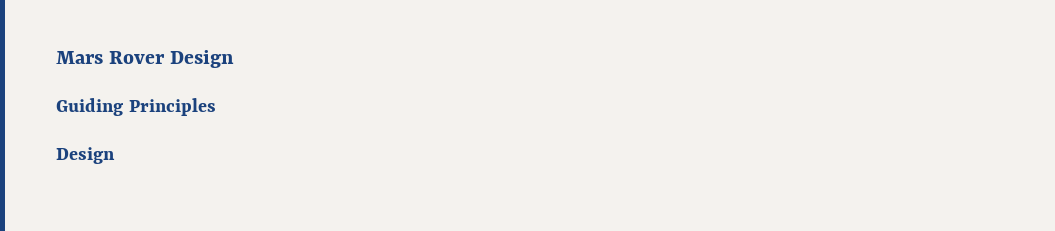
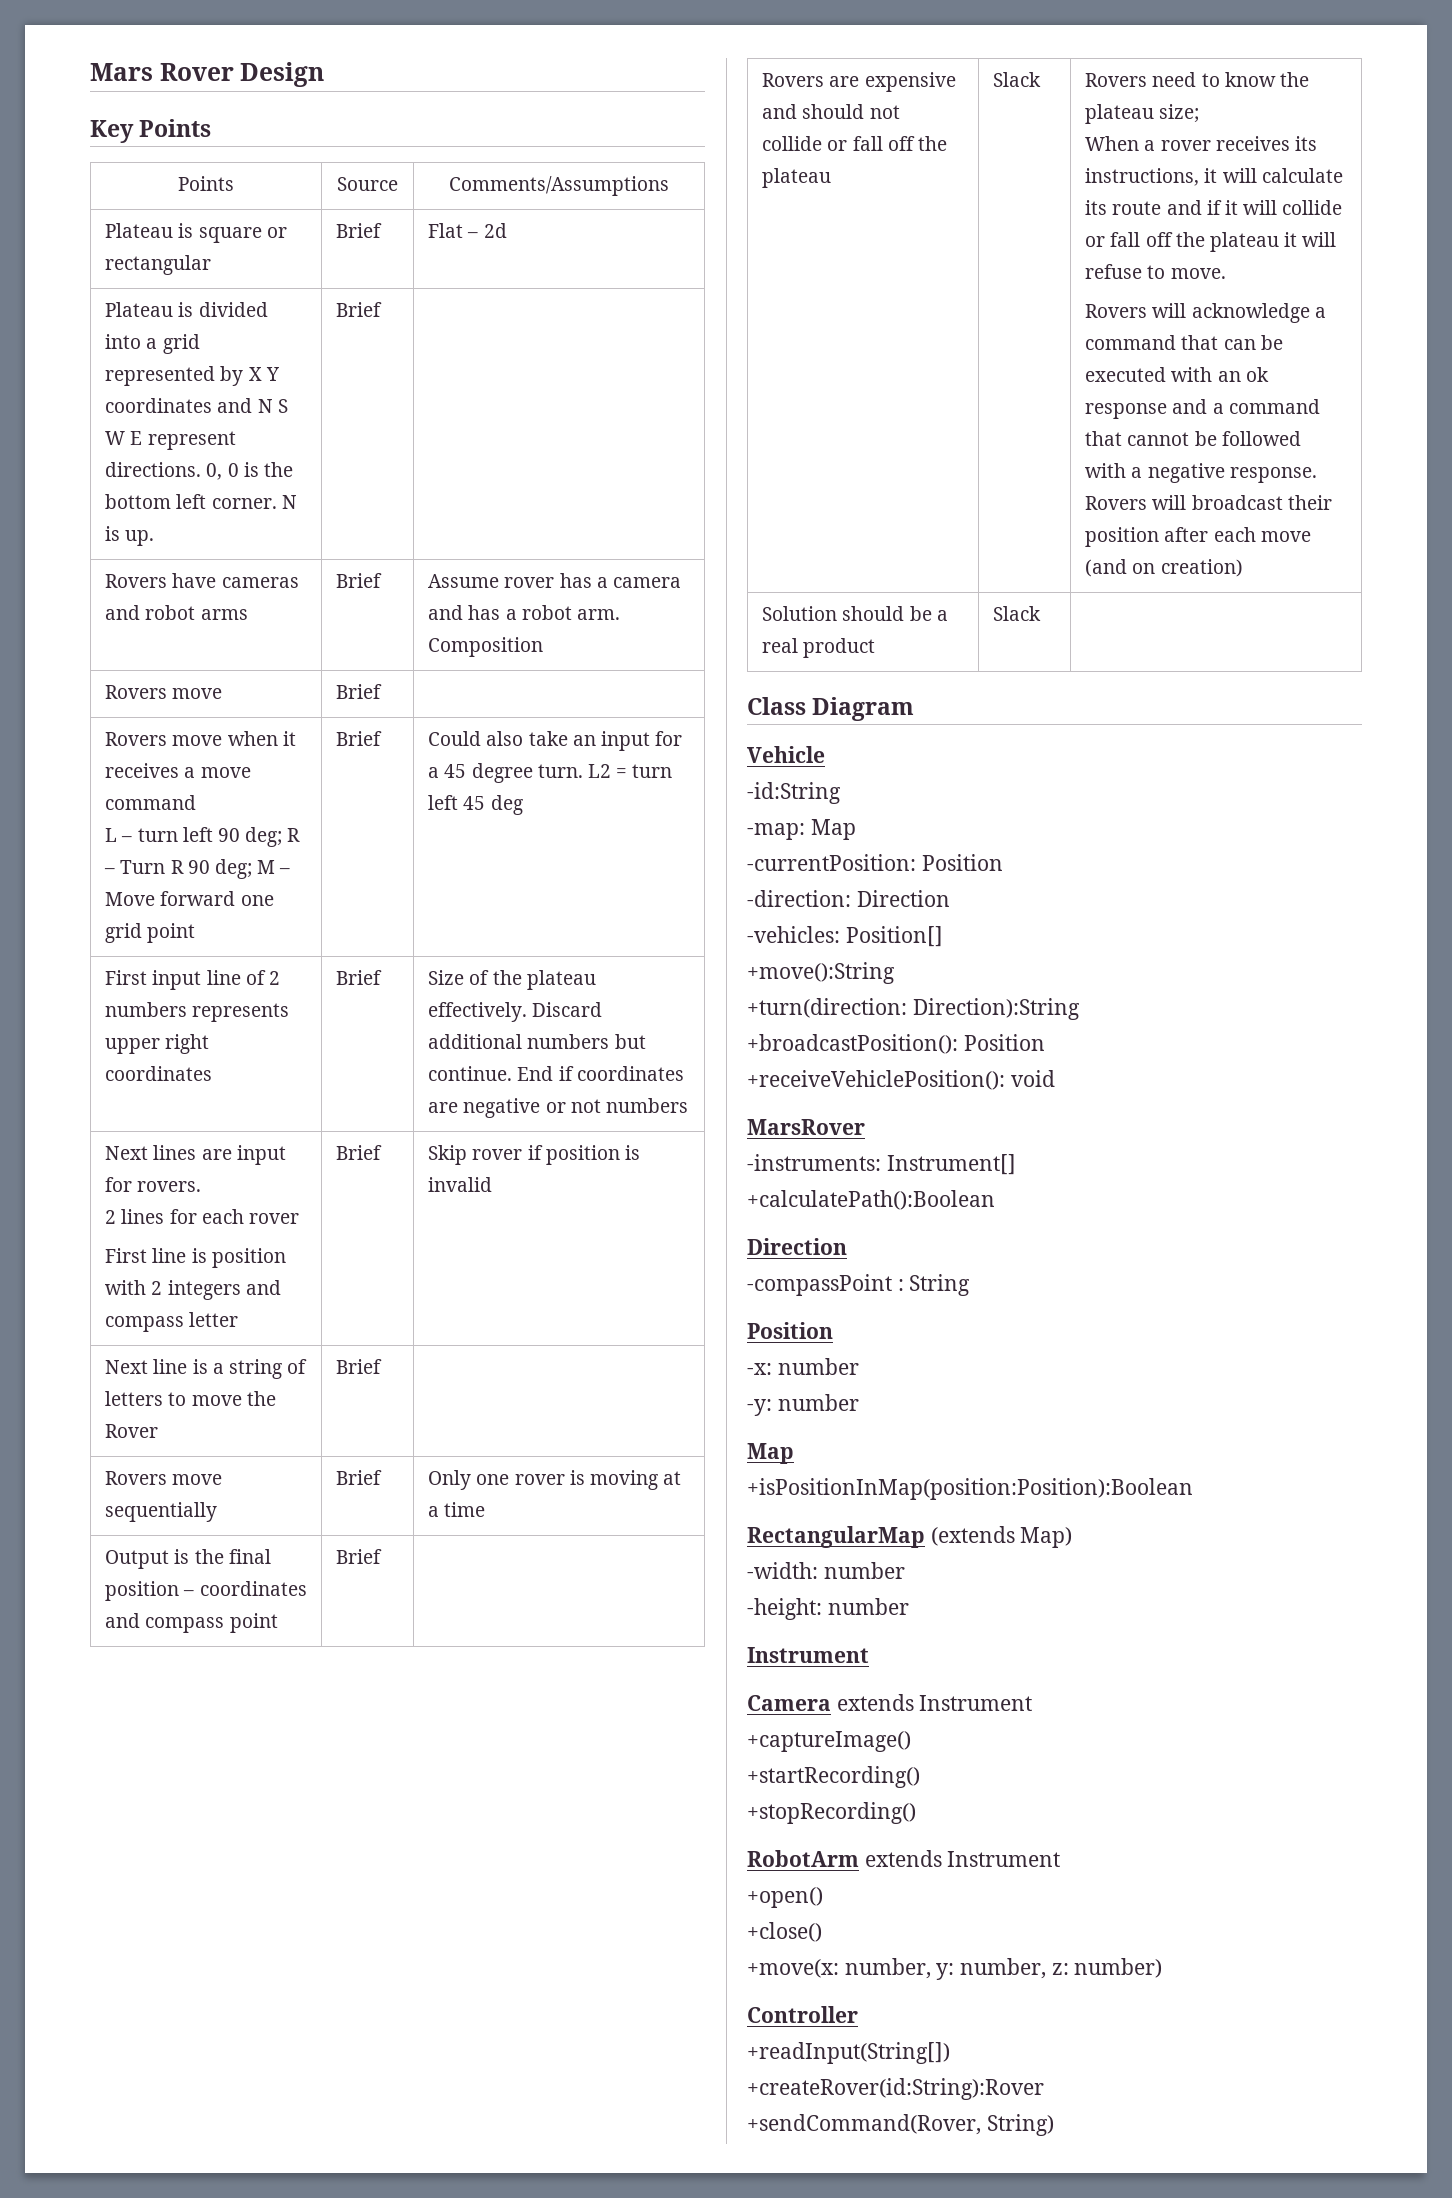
- Guiding Principles
- Design
+ Key Points
+ Points | Source | Comments/Assumptions
+ Plateau is square or rectangular | Brief | Flat – 2d
+ Plateau is divided into a grid represented by X Y coordinates and N S W E represent directions. 0, 0 is the bottom left corner. N is up. | Brief |
+ Rovers have cameras and robot arms | Brief | Assume rover has a camera and has a robot arm. Composition
+ Rovers move | Brief |
+ Rovers move when it receives a move command
+ L – turn left 90 deg; R – Turn R 90 deg; M – Move forward one grid point | Brief | Could also take an input for a 45 degree turn. L2 = turn left 45 deg
+ First input line of 2 numbers represents upper right coordinates | Brief | Size of the plateau effectively. Discard additional numbers but continue. End if coordinates are negative or not numbers
+ Next lines are input for rovers.
+ 2 lines for each rover
+ First line is position with 2 integers and compass letter | Brief | Skip rover if position is invalid
+ Next line is a string of letters to move the Rover | Brief |
+ Rovers move sequentially | Brief | Only one rover is moving at a time
+ Output is the final position – coordinates and compass point | Brief |
+ Rovers are expensive and should not collide or fall off the plateau | Slack | Rovers need to know the plateau size;
+ When a rover receives its instructions, it will calculate its route and if it will collide or fall off the plateau it will refuse to move.
+ Rovers will acknowledge a command that can be executed with an ok response and a command that cannot be followed with a negative response. Rovers will broadcast their position after each move (and on creation)
+ Solution should be a real product | Slack |
+ Class Diagram
+ Vehicle
+ -id:String
+ -map: Map
+ -currentPosition: Position
+ -direction: Direction
+ -vehicles: Position[]
+ +move():String
+ +turn(direction: Direction):String
+ +broadcastPosition(): Position
+ +receiveVehiclePosition(): void
+ MarsRover
+ -instruments: Instrument[]
+ +calculatePath():Boolean
+ Direction
+ -compassPoint : String
+ Position
+ -x: number
+ -y: number
+ Map
+ +isPositionInMap(position:Position):Boolean
+ RectangularMap (extends Map)
+ -width: number
+ -height: number
+ Instrument
+ Camera extends Instrument
+ +captureImage()
+ +startRecording()
+ +stopRecording()
+ RobotArm extends Instrument
+ +open()
+ +close()
+ +move(x: number, y: number, z: number)
+ Controller
+ +readInput(String[])
+ +createRover(id:String):Rover
+ +sendCommand(Rover, String)

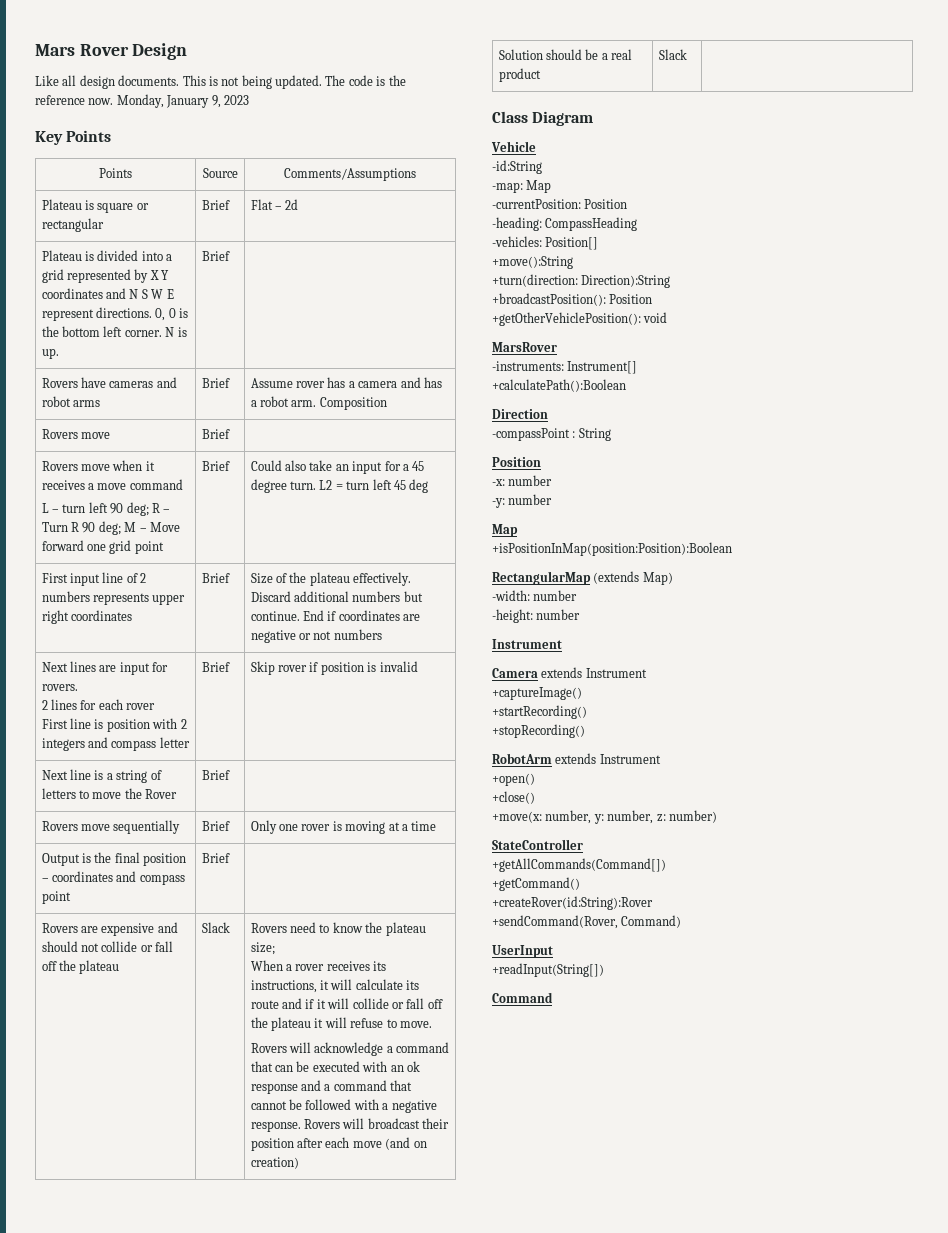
+ Like all design documents. This is not being updated. The code is the reference now. Monday, January 9, 2023
- -direction: Direction
+ -heading: CompassHeading
- +receiveVehiclePosition(): void
+ +getOtherVehiclePosition(): void
- Controller
- +readInput(String[])
+ StateController
+ +getAllCommands(Command[])
+ +getCommand()
- +sendCommand(Rover, String)
+ +sendCommand(Rover, Command)
+ UserInput
+ +readInput(String[])
+ Command

